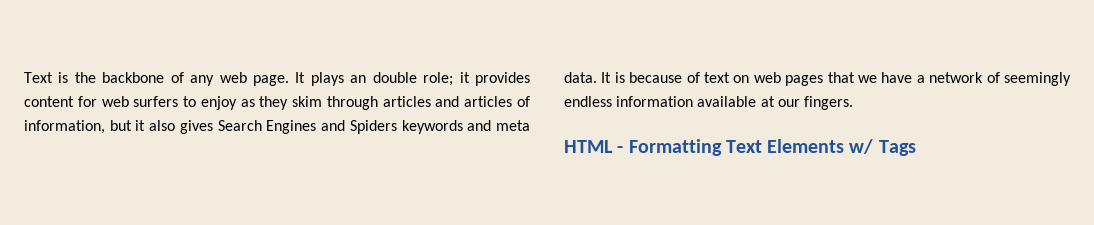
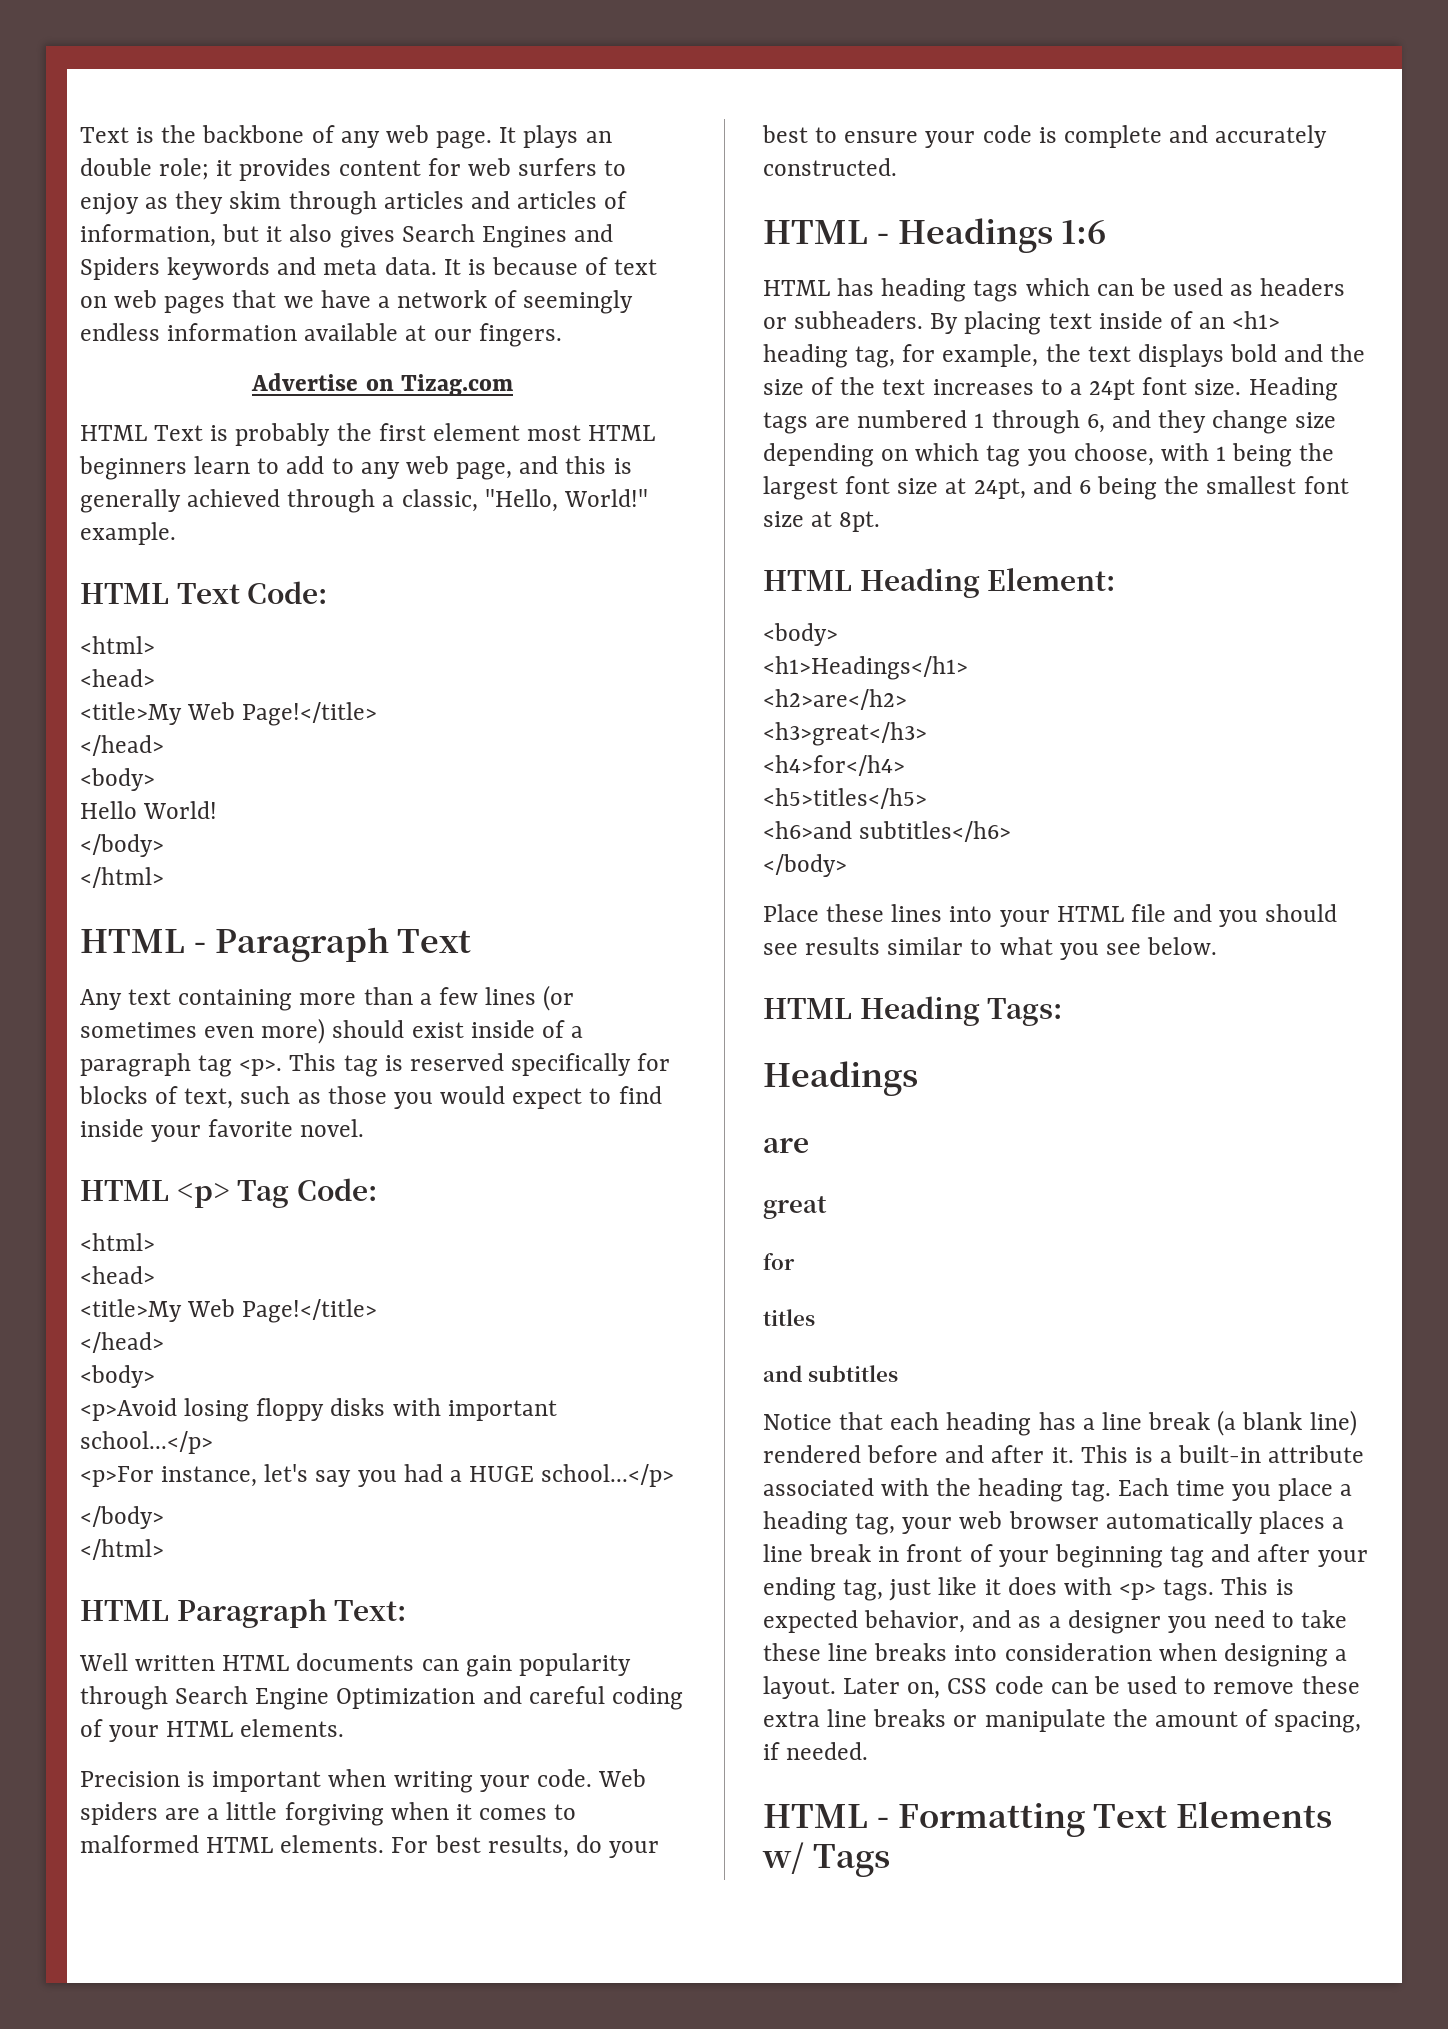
+ Advertise on Tizag.com
+ HTML Text is probably the first element most HTML beginners learn to add to any web page, and this is generally achieved through a classic, "Hello, World!" example.
+ HTML Text Code:
+ <html>
+ <head>
+ <title>My Web Page!</title>
+ </head>
+ <body>
+ Hello World!
+ </body>
+ </html>
+ HTML - Paragraph Text
+ Any text containing more than a few lines (or sometimes even more) should exist inside of a paragraph tag <p>. This tag is reserved specifically for blocks of text, such as those you would expect to find inside your favorite novel.
+ HTML <p> Tag Code:
+ <html>
+ <head>
+ <title>My Web Page!</title>
+ </head>
+ <body>
+ <p>Avoid losing floppy disks with important school...</p>
+ <p>For instance, let's say you had a HUGE school...</p>
+ </body>
+ </html>
+ HTML Paragraph Text:
+ Well written HTML documents can gain popularity through Search Engine Optimization and careful coding of your HTML elements.
+ Precision is important when writing your code. Web spiders are a little forgiving when it comes to malformed HTML elements. For best results, do your best to ensure your code is complete and accurately constructed.
+ HTML - Headings 1:6
+ HTML has heading tags which can be used as headers or subheaders. By placing text inside of an <h1> heading tag, for example, the text displays bold and the size of the text increases to a 24pt font size. Heading tags are numbered 1 through 6, and they change size depending on which tag you choose, with 1 being the largest font size at 24pt, and 6 being the smallest font size at 8pt.
+ HTML Heading Element:
+ <body>
+ <h1>Headings</h1>
+ <h2>are</h2>
+ <h3>great</h3>
+ <h4>for</h4>
+ <h5>titles</h5>
+ <h6>and subtitles</h6>
+ </body>
+ Place these lines into your HTML file and you should see results similar to what you see below.
+ HTML Heading Tags:
+ Headings
+ are
+ great
+ for
+ titles
+ and subtitles
+ Notice that each heading has a line break (a blank line) rendered before and after it. This is a built-in attribute associated with the heading tag. Each time you place a heading tag, your web browser automatically places a line break in front of your beginning tag and after your ending tag, just like it does with <p> tags. This is expected behavior, and as a designer you need to take these line breaks into consideration when designing a layout. Later on, CSS code can be used to remove these extra line breaks or manipulate the amount of spacing, if needed.

